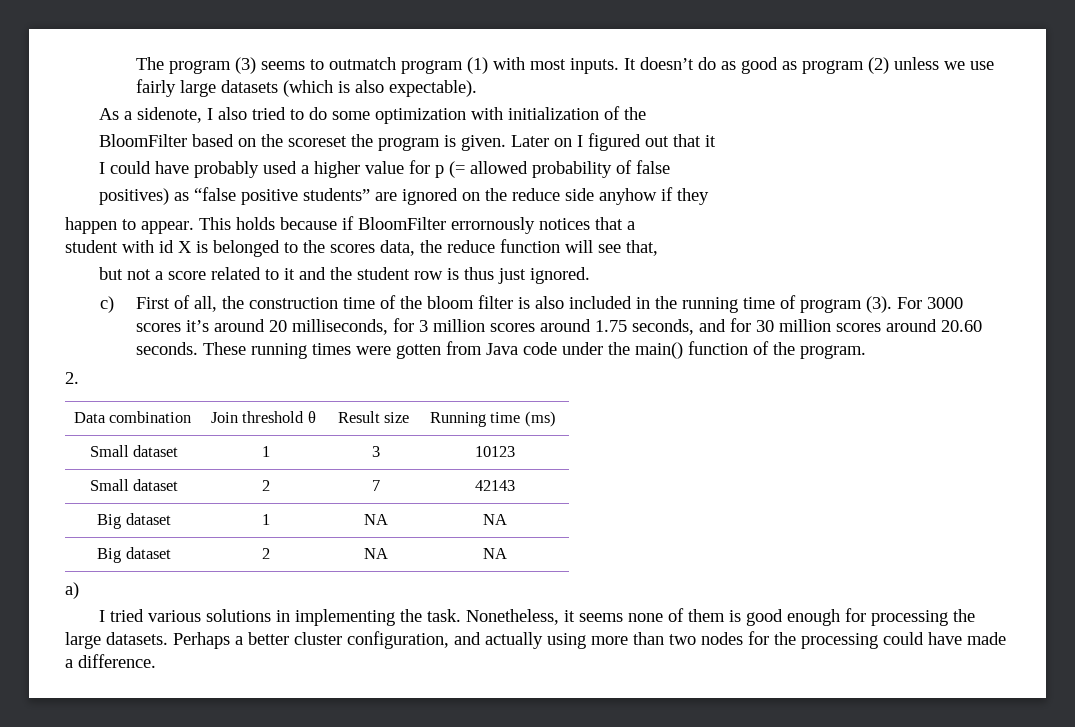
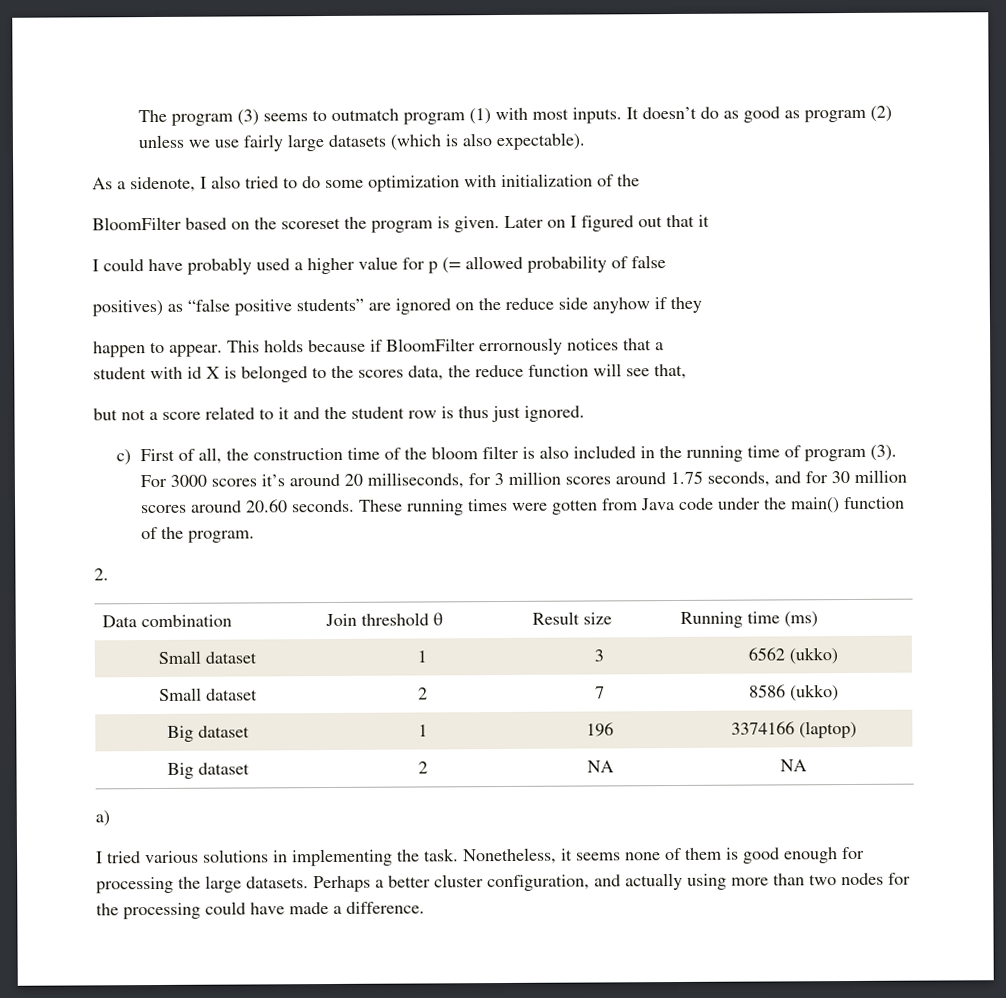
- Small dataset | 1 | 3 | 10123
+ Small dataset | 1 | 3 | 6562 (ukko)
- Small dataset | 2 | 7 | 42143
+ Small dataset | 2 | 7 | 8586 (ukko)
- Big dataset | 1 | NA | NA
+ Big dataset | 1 | 196 | 3374166 (laptop)

